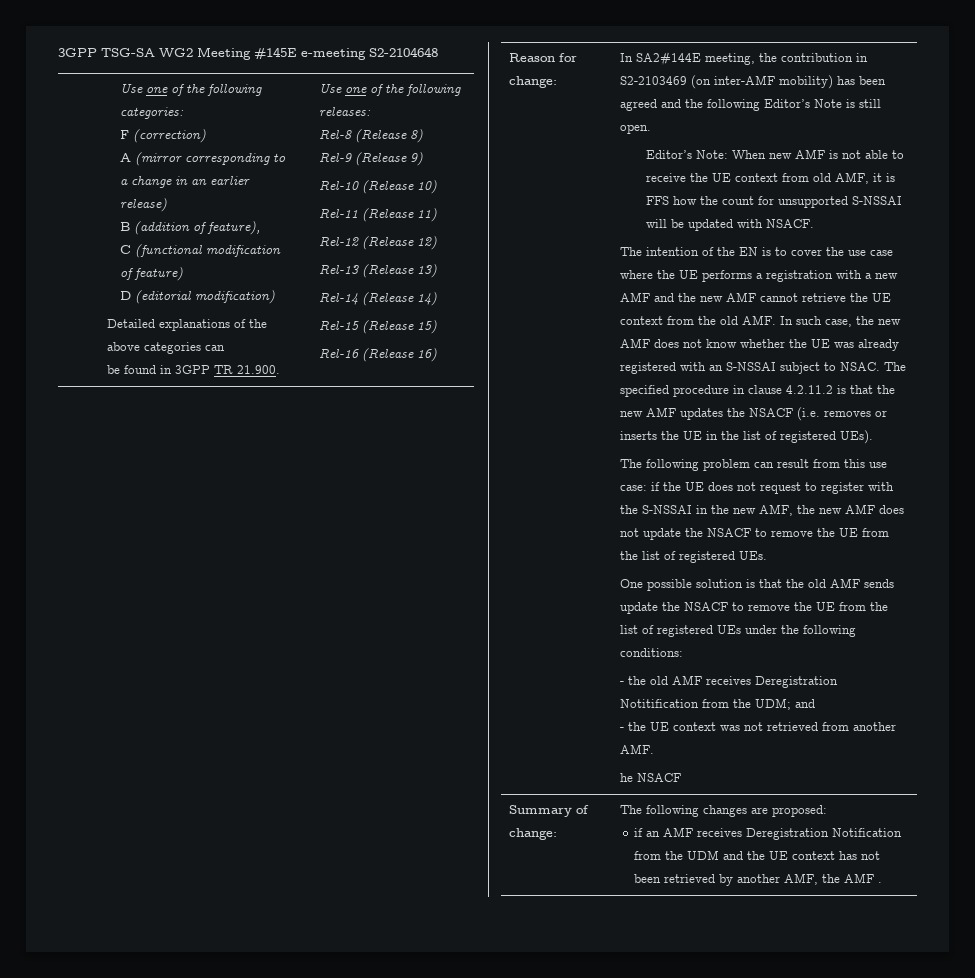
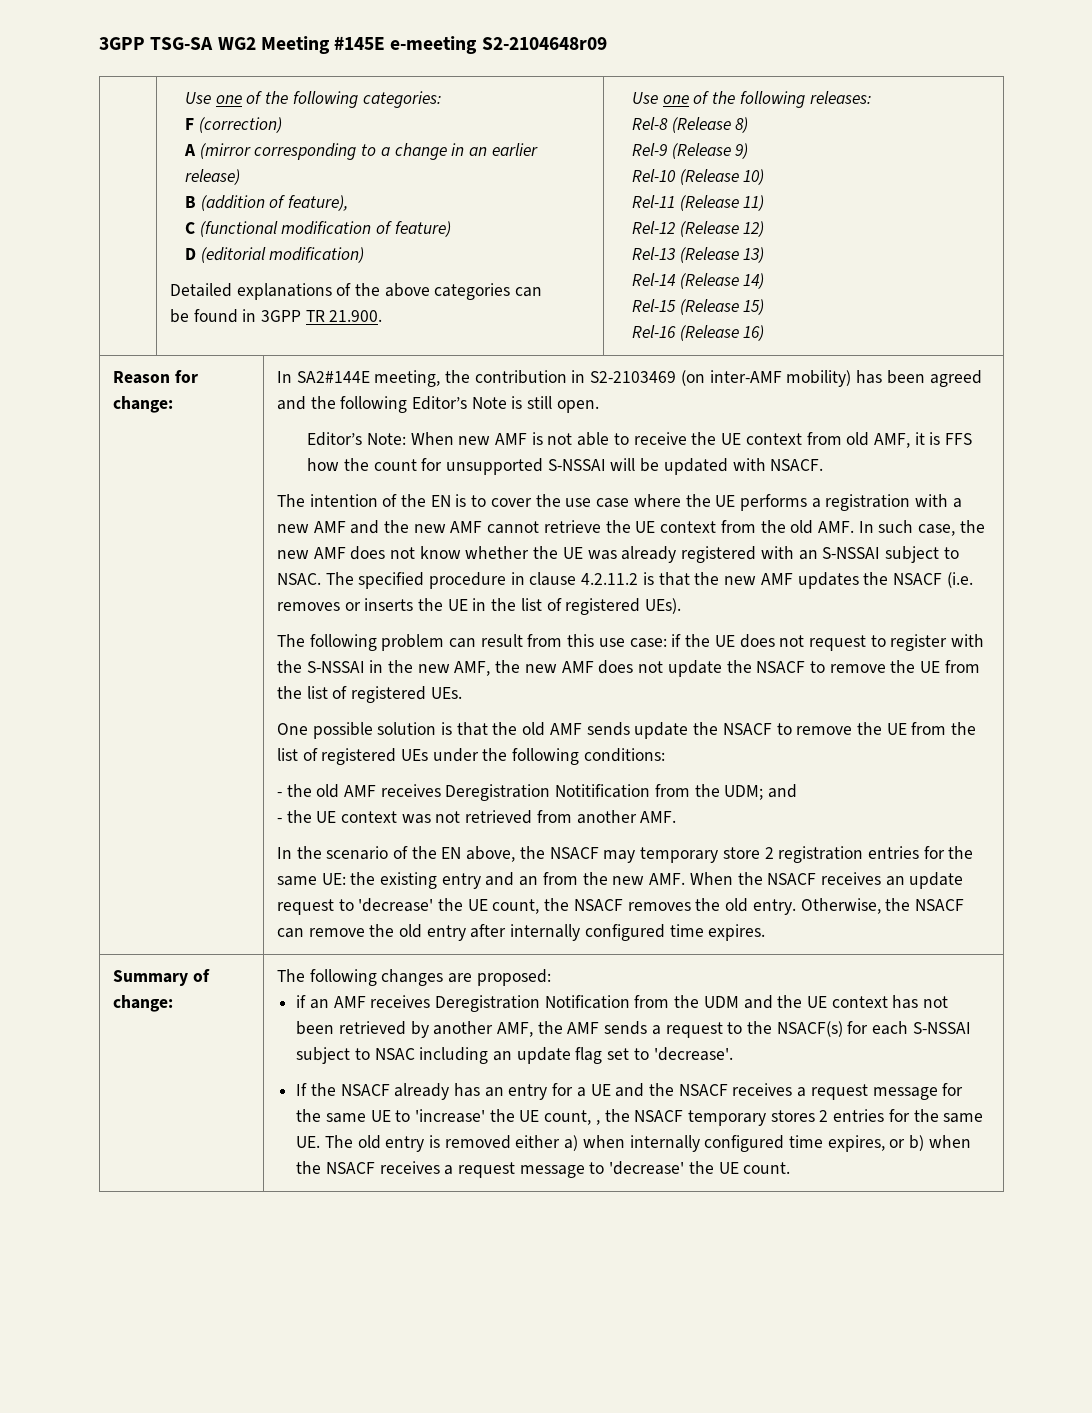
- 3GPP TSG-SA WG2 Meeting #145E e-meeting S2-2104648
+ 3GPP TSG-SA WG2 Meeting #145E e-meeting S2-2104648r09
- he NSACF
+ In the scenario of the EN above, the NSACF may temporary store 2 registration entries for the same UE: the existing entry and an from the new AMF. When the NSACF receives an update request to 'decrease' the UE count, the NSACF removes the old entry. Otherwise, the NSACF can remove the old entry after internally configured time expires.
- if an AMF receives Deregistration Notification from the UDM and the UE context has not been retrieved by another AMF, the AMF .
+ if an AMF receives Deregistration Notification from the UDM and the UE context has not been retrieved by another AMF, the AMF sends a request to the NSACF(s) for each S-NSSAI subject to NSAC including an update flag set to 'decrease'.
+ If the NSACF already has an entry for a UE and the NSACF receives a request message for the same UE to 'increase' the UE count, , the NSACF temporary stores 2 entries for the same UE. The old entry is removed either a) when internally configured time expires, or b) when the NSACF receives a request message to 'decrease' the UE count.

